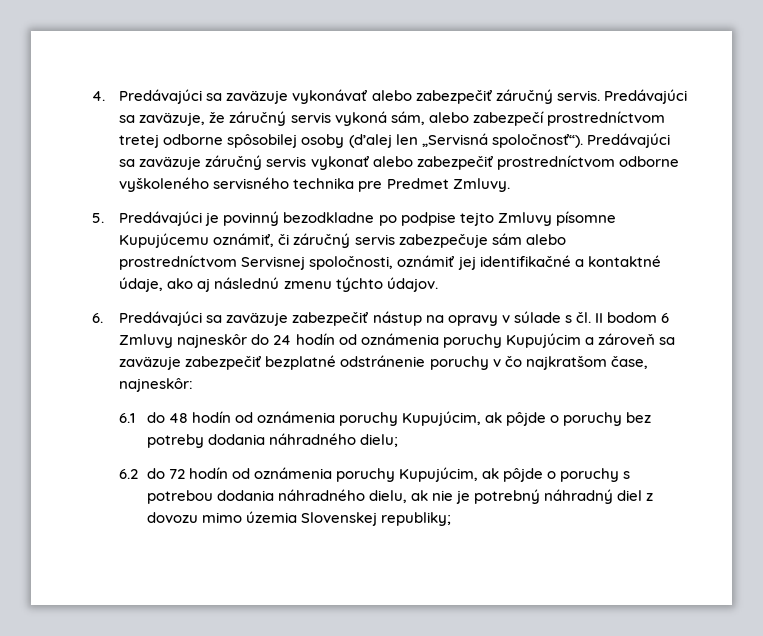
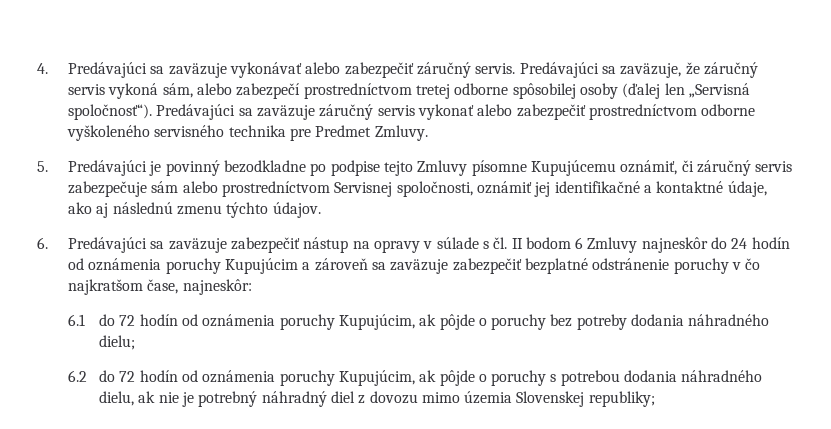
- 6.1 do 48 hodín od oznámenia poruchy Kupujúcim, ak pôjde o poruchy bez potreby dodania náhradného dielu;
+ 6.1 do 72 hodín od oznámenia poruchy Kupujúcim, ak pôjde o poruchy bez potreby dodania náhradného dielu;

